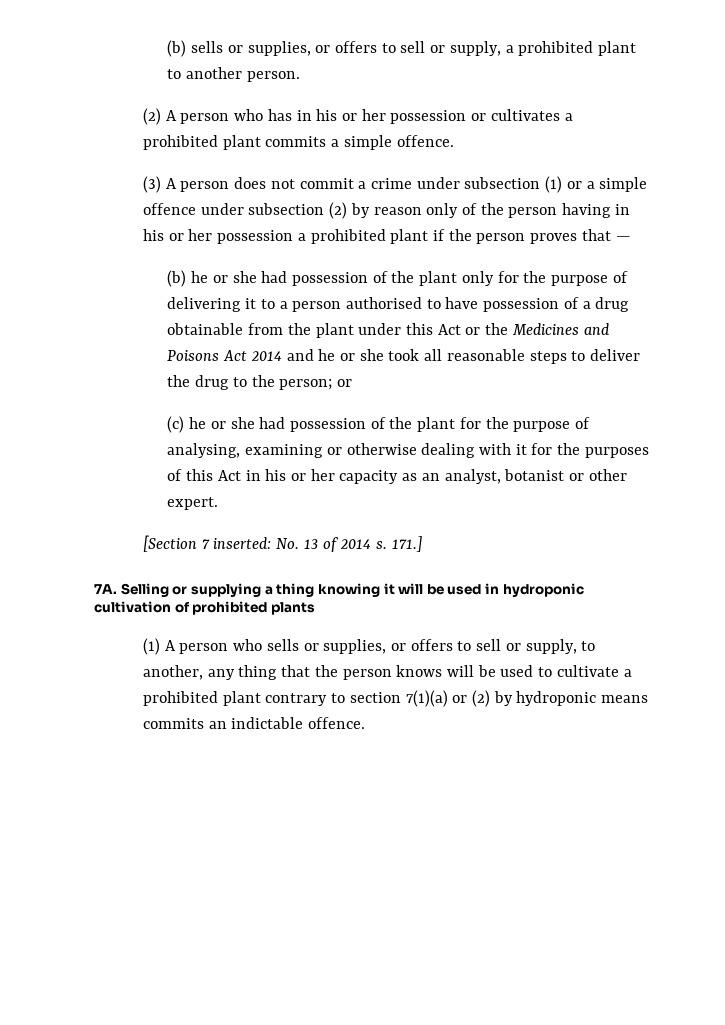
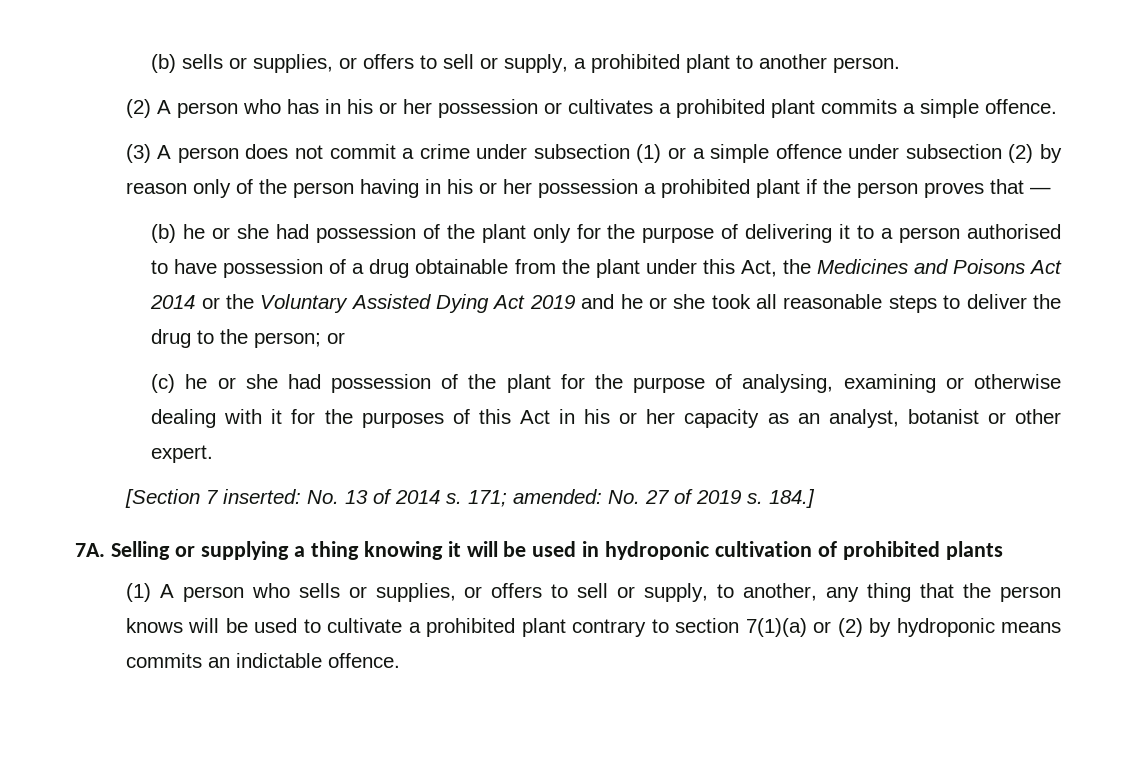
- (b) he or she had possession of the plant only for the purpose of delivering it to a person authorised to have possession of a drug obtainable from the plant under this Act or the Medicines and Poisons Act 2014 and he or she took all reasonable steps to deliver the drug to the person; or
+ (b) he or she had possession of the plant only for the purpose of delivering it to a person authorised to have possession of a drug obtainable from the plant under this Act, the Medicines and Poisons Act 2014 or the Voluntary Assisted Dying Act 2019 and he or she took all reasonable steps to deliver the drug to the person; or
- 171.]
+ 171; amended: No. 27 of 2019 s. 184.]

